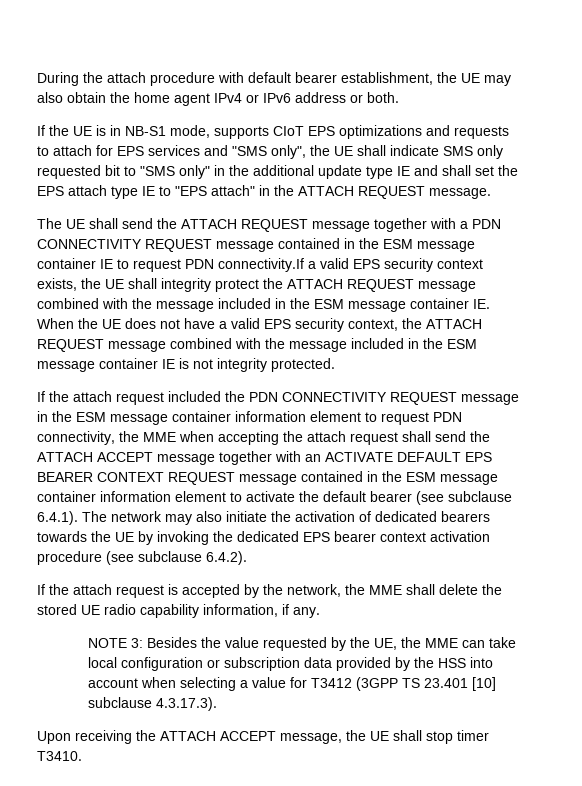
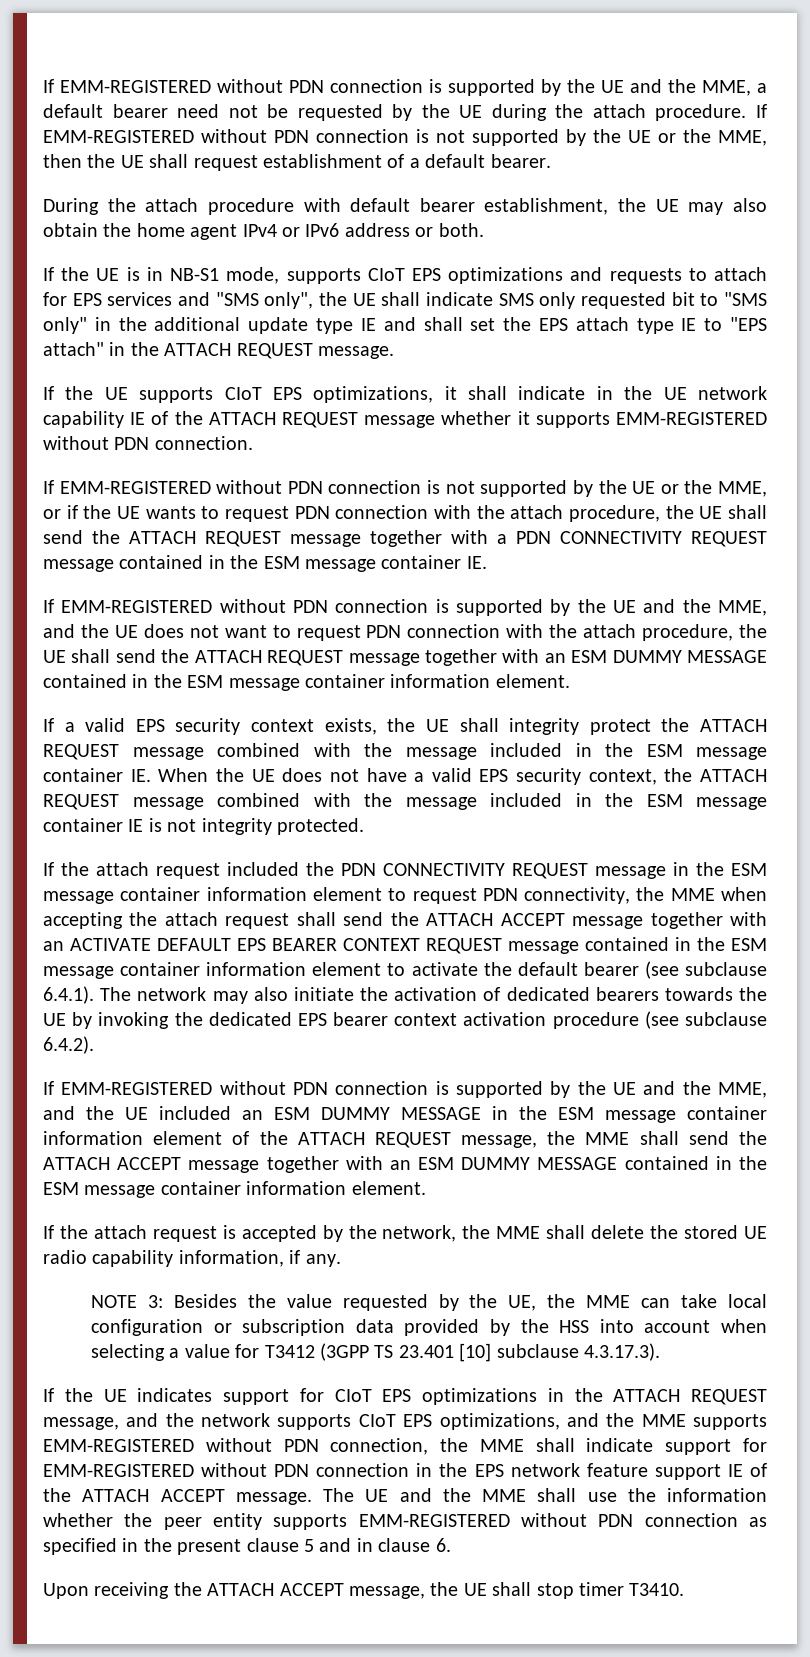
+ If EMM-REGISTERED without PDN connection is supported by the UE and the MME, a default bearer need not be requested by the UE during the attach procedure. If EMM-REGISTERED without PDN connection is not supported by the UE or the MME, then the UE shall request establishment of a default bearer.
- The UE shall send the ATTACH REQUEST message together with a PDN CONNECTIVITY REQUEST message contained in the ESM message container IE to request PDN connectivity.If a valid EPS security context exists, the UE shall integrity protect the ATTACH REQUEST message combined with the message included in the ESM message container IE. When the UE does not have a valid EPS security context, the ATTACH REQUEST message combined with the message included in the ESM message container IE is not integrity protected.
+ If the UE supports CIoT EPS optimizations, it shall indicate in the UE network capability IE of the ATTACH REQUEST message whether it supports EMM-REGISTERED without PDN connection.
+ If EMM-REGISTERED without PDN connection is not supported by the UE or the MME, or if the UE wants to request PDN connection with the attach procedure, the UE shall send the ATTACH REQUEST message together with a PDN CONNECTIVITY REQUEST message contained in the ESM message container IE.
+ If EMM-REGISTERED without PDN connection is supported by the UE and the MME, and the UE does not want to request PDN connection with the attach procedure, the UE shall send the ATTACH REQUEST message together with an ESM DUMMY MESSAGE contained in the ESM message container information element.
+ If a valid EPS security context exists, the UE shall integrity protect the ATTACH REQUEST message combined with the message included in the ESM message container IE. When the UE does not have a valid EPS security context, the ATTACH REQUEST message combined with the message included in the ESM message container IE is not integrity protected.
+ If EMM-REGISTERED without PDN connection is supported by the UE and the MME, and the UE included an ESM DUMMY MESSAGE in the ESM message container information element of the ATTACH REQUEST message, the MME shall send the ATTACH ACCEPT message together with an ESM DUMMY MESSAGE contained in the ESM message container information element.
+ If the UE indicates support for CIoT EPS optimizations in the ATTACH REQUEST message, and the network supports CIoT EPS optimizations, and the MME supports EMM-REGISTERED without PDN connection, the MME shall indicate support for EMM-REGISTERED without PDN connection in the EPS network feature support IE of the ATTACH ACCEPT message. The UE and the MME shall use the information whether the peer entity supports EMM-REGISTERED without PDN connection as specified in the present clause 5 and in clause 6.

